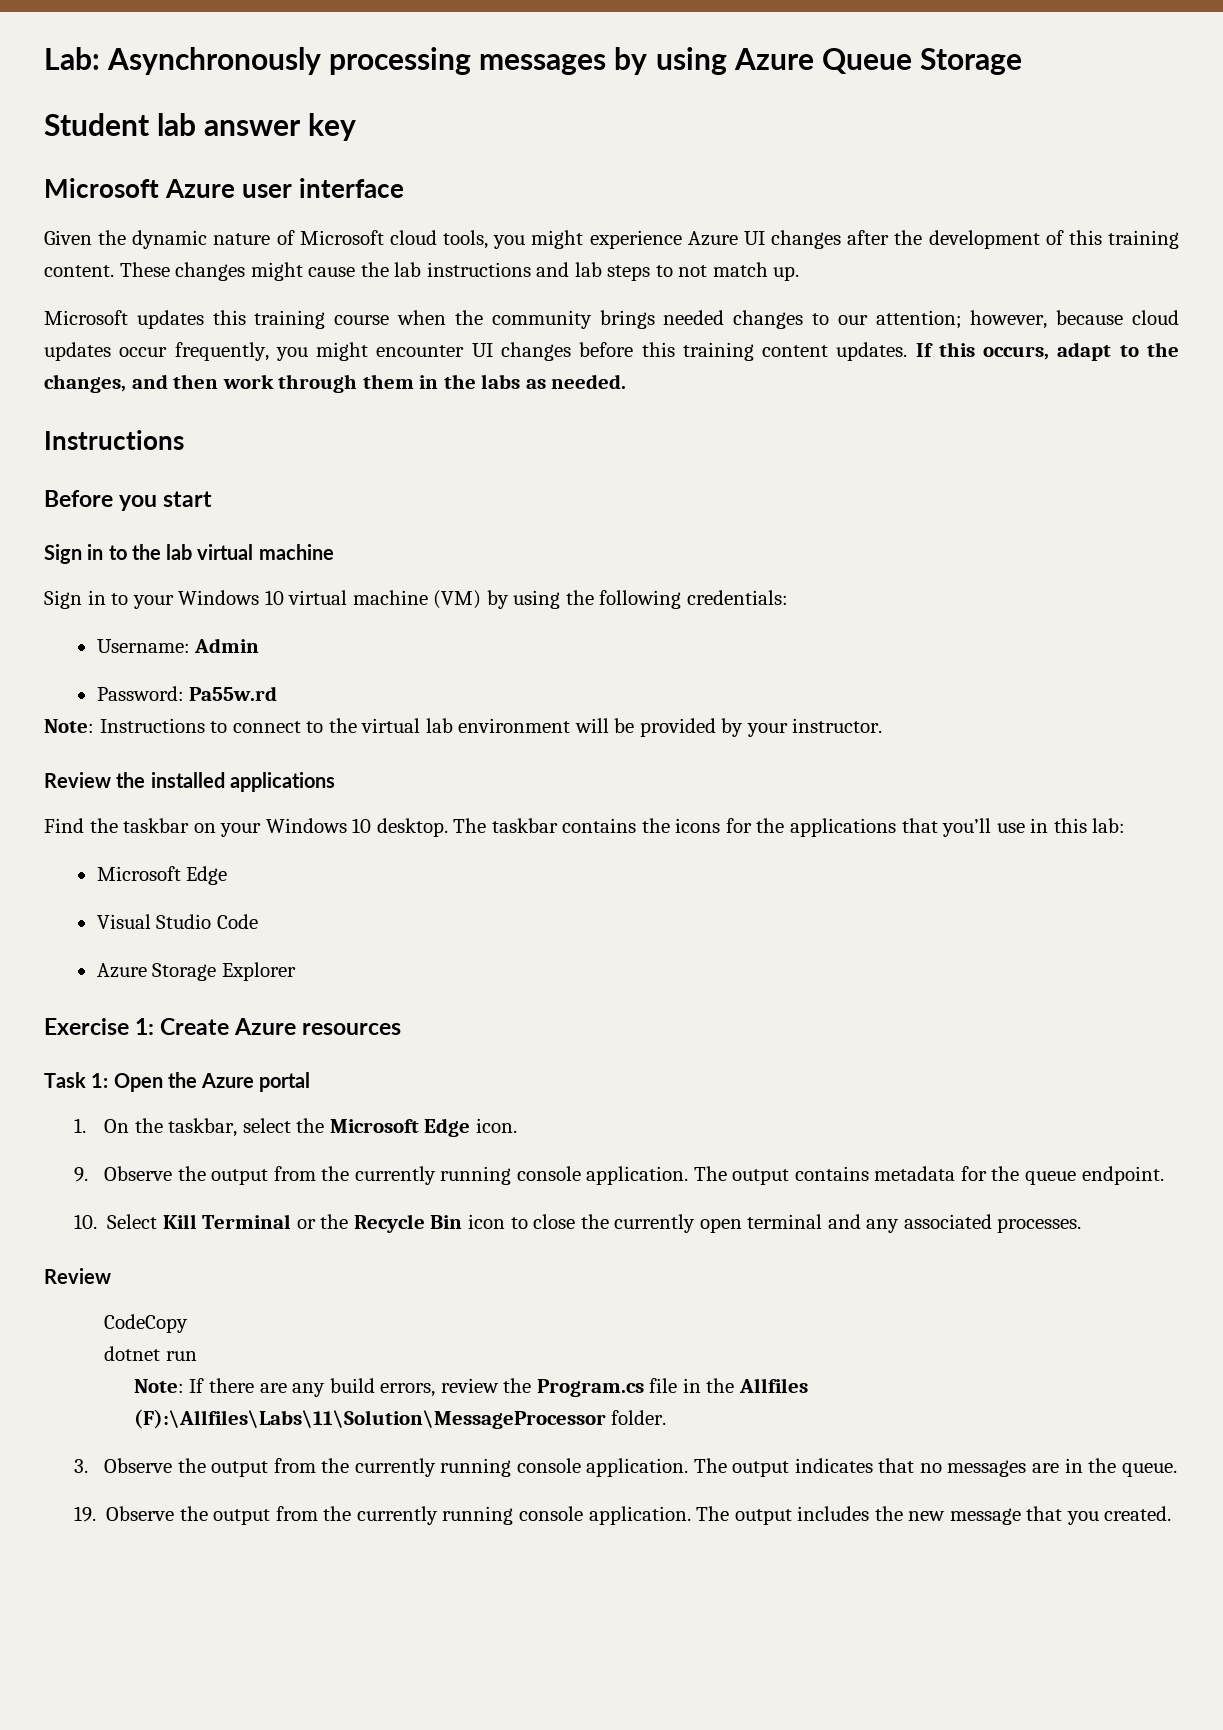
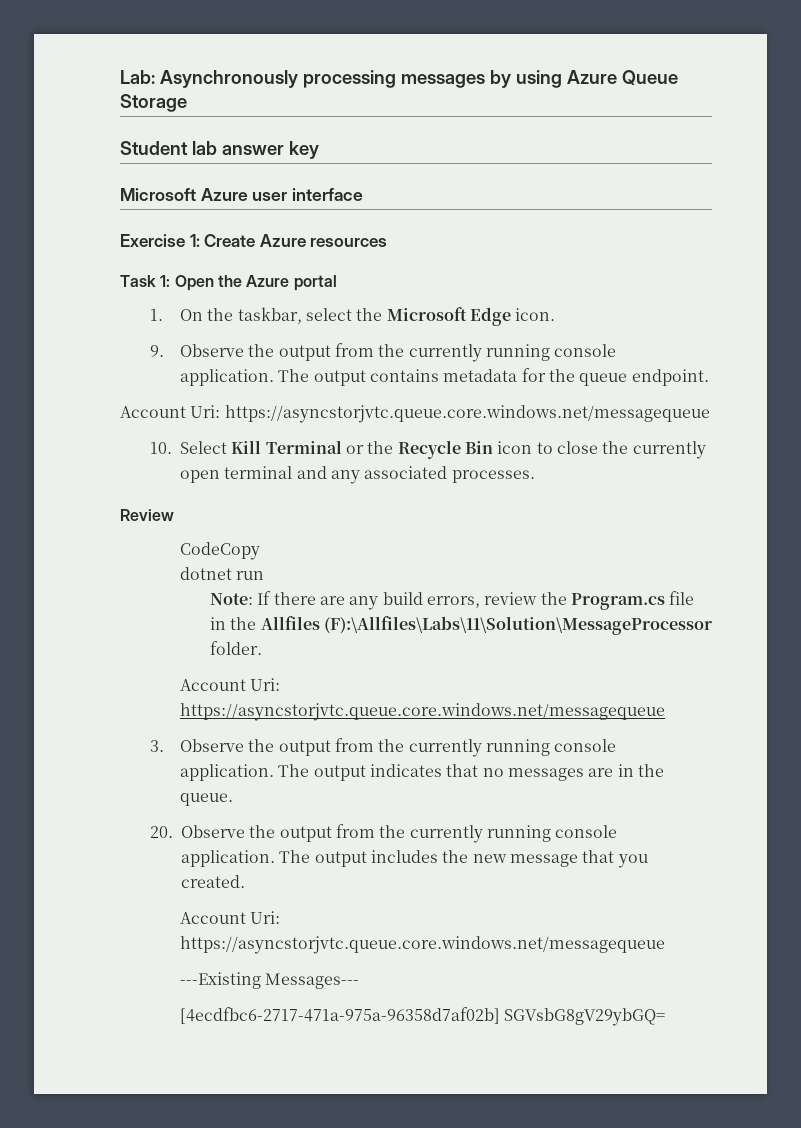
- Given the dynamic nature of Microsoft cloud tools, you might experience Azure UI changes after the development of this training content. These changes might cause the lab instructions and lab steps to not match up.
- Microsoft updates this training course when the community brings needed changes to our attention; however, because cloud updates occur frequently, you might encounter UI changes before this training content updates. If this occurs, adapt to the changes, and then work through them in the labs as needed.
- Instructions
- Before you start
- Sign in to the lab virtual machine
- Sign in to your Windows 10 virtual machine (VM) by using the following credentials:
- Username: Admin
- Password: Pa55w.rd
- Note: Instructions to connect to the virtual lab environment will be provided by your instructor.
- Review the installed applications
- Find the taskbar on your Windows 10 desktop. The taskbar contains the icons for the applications that you’ll use in this lab:
- Microsoft Edge
- Visual Studio Code
- Azure Storage Explorer
  The output contains metadata for the queue endpoint.
+ Account Uri: https://asyncstorjvtc.queue.core.windows.net/messagequeue
  Note: If there are any build errors, review the Program.cs file in the Allfiles (F):\Allfiles\Labs\11\Solution\MessageProcessor folder.
+ Account Uri: https://asyncstorjvtc.queue.core.windows.net/messagequeue
- 19. Observe the output from the currently running console application.
+ 20. Observe the output from the currently running console application.
  The output includes the new message that you created.
+ Account Uri: https://asyncstorjvtc.queue.core.windows.net/messagequeue
+ ---Existing Messages---
+ [4ecdfbc6-2717-471a-975a-96358d7af02b] SGVsbG8gV29ybGQ=

